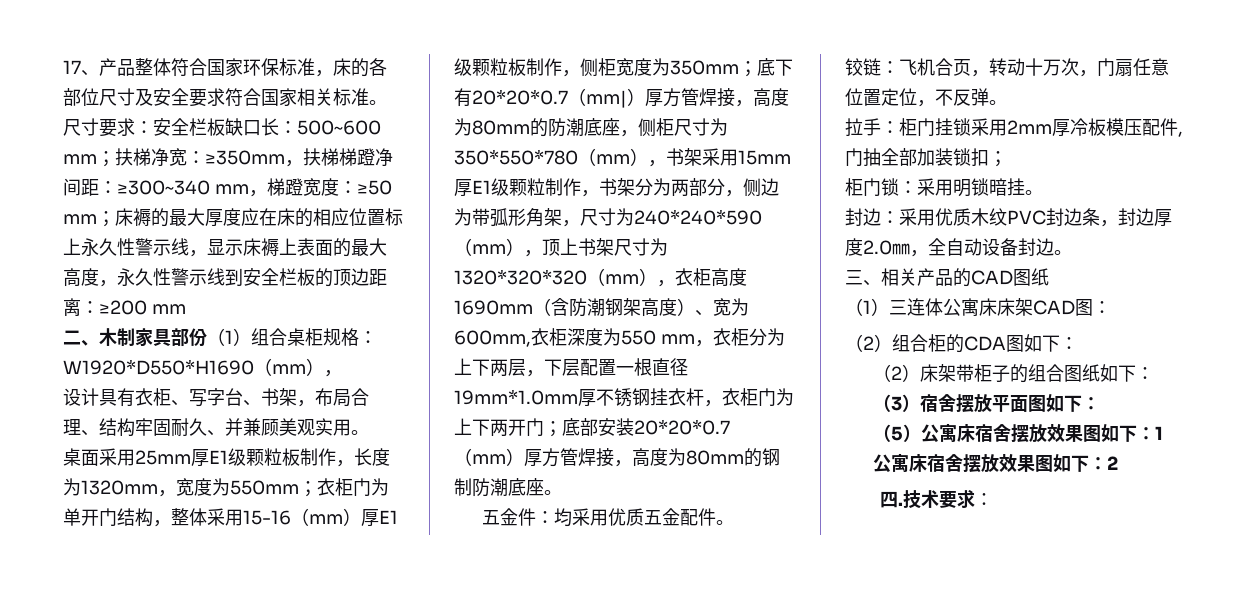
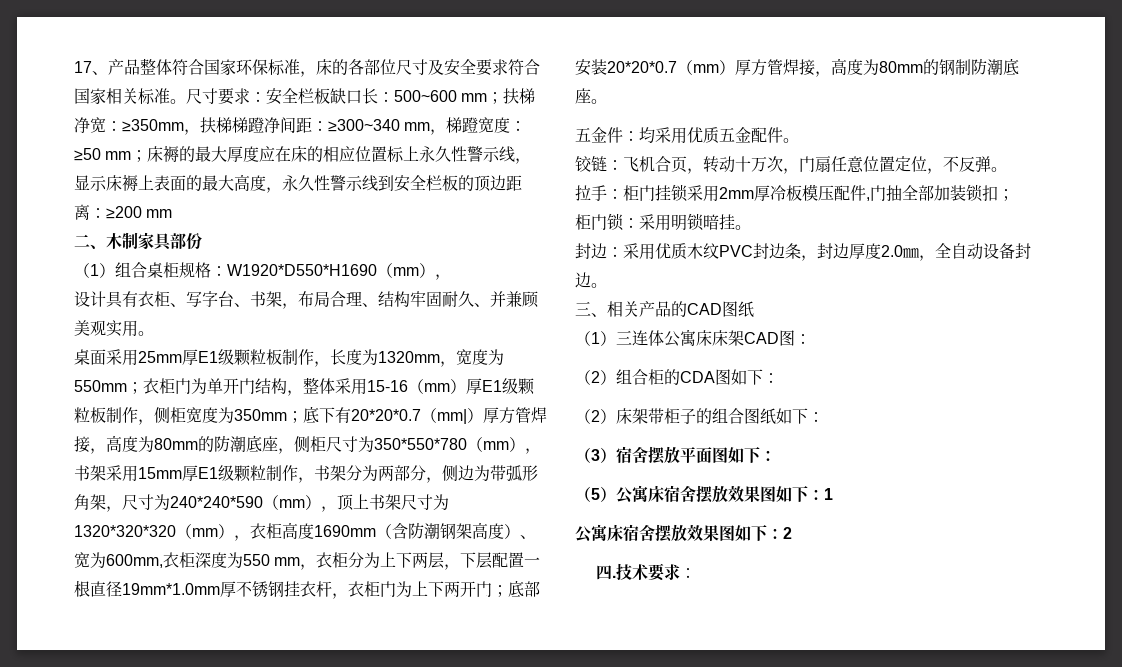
- 二、木制家具部份（1）组合桌柜规格：W1920*D550*H1690（mm），
+ 二、木制家具部份
+ （1）组合桌柜规格：W1920*D550*H1690（mm），

